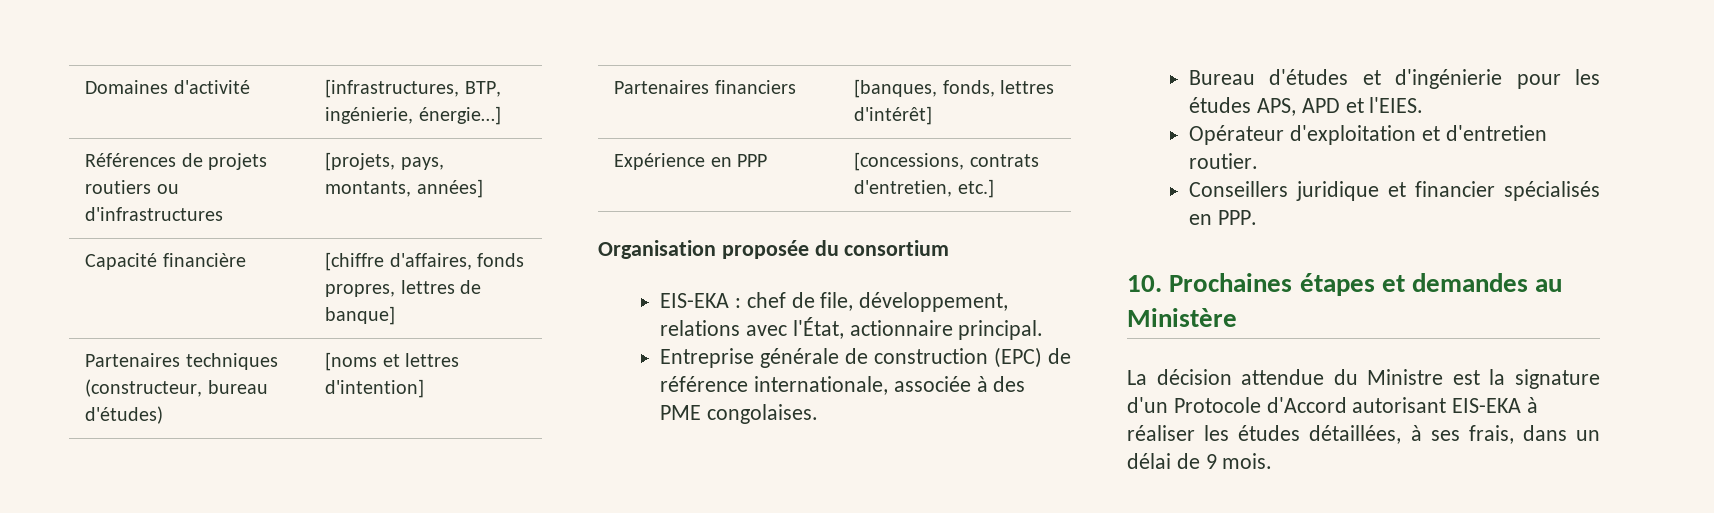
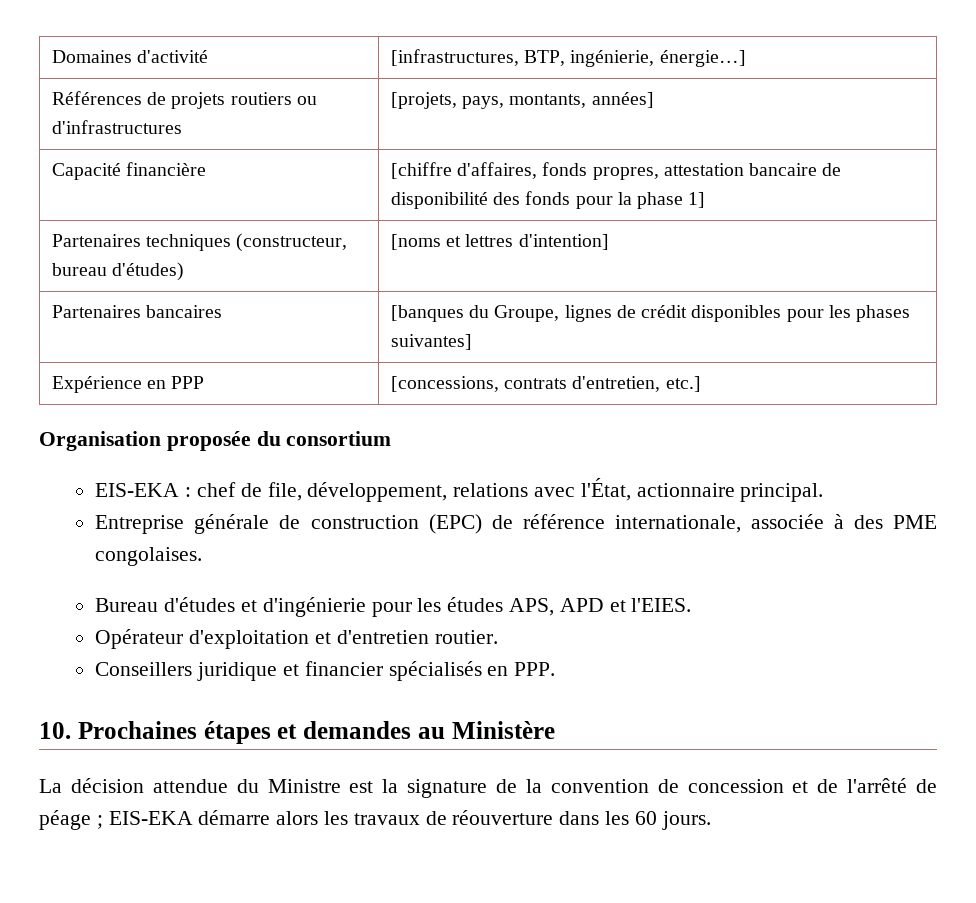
- Capacité financière | [chiffre d'affaires, fonds propres, lettres de banque]
+ Capacité financière | [chiffre d'affaires, fonds propres, attestation bancaire de disponibilité des fonds pour la phase 1]
- Partenaires financiers | [banques, fonds, lettres d'intérêt]
+ Partenaires bancaires | [banques du Groupe, lignes de crédit disponibles pour les phases suivantes]
- La décision attendue du Ministre est la signature d'un Protocole d'Accord autorisant EIS-EKA à réaliser les études détaillées, à ses frais, dans un délai de 9 mois.
+ La décision attendue du Ministre est la signature de la convention de concession et de l'arrêté de péage ; EIS-EKA démarre alors les travaux de réouverture dans les 60 jours.

